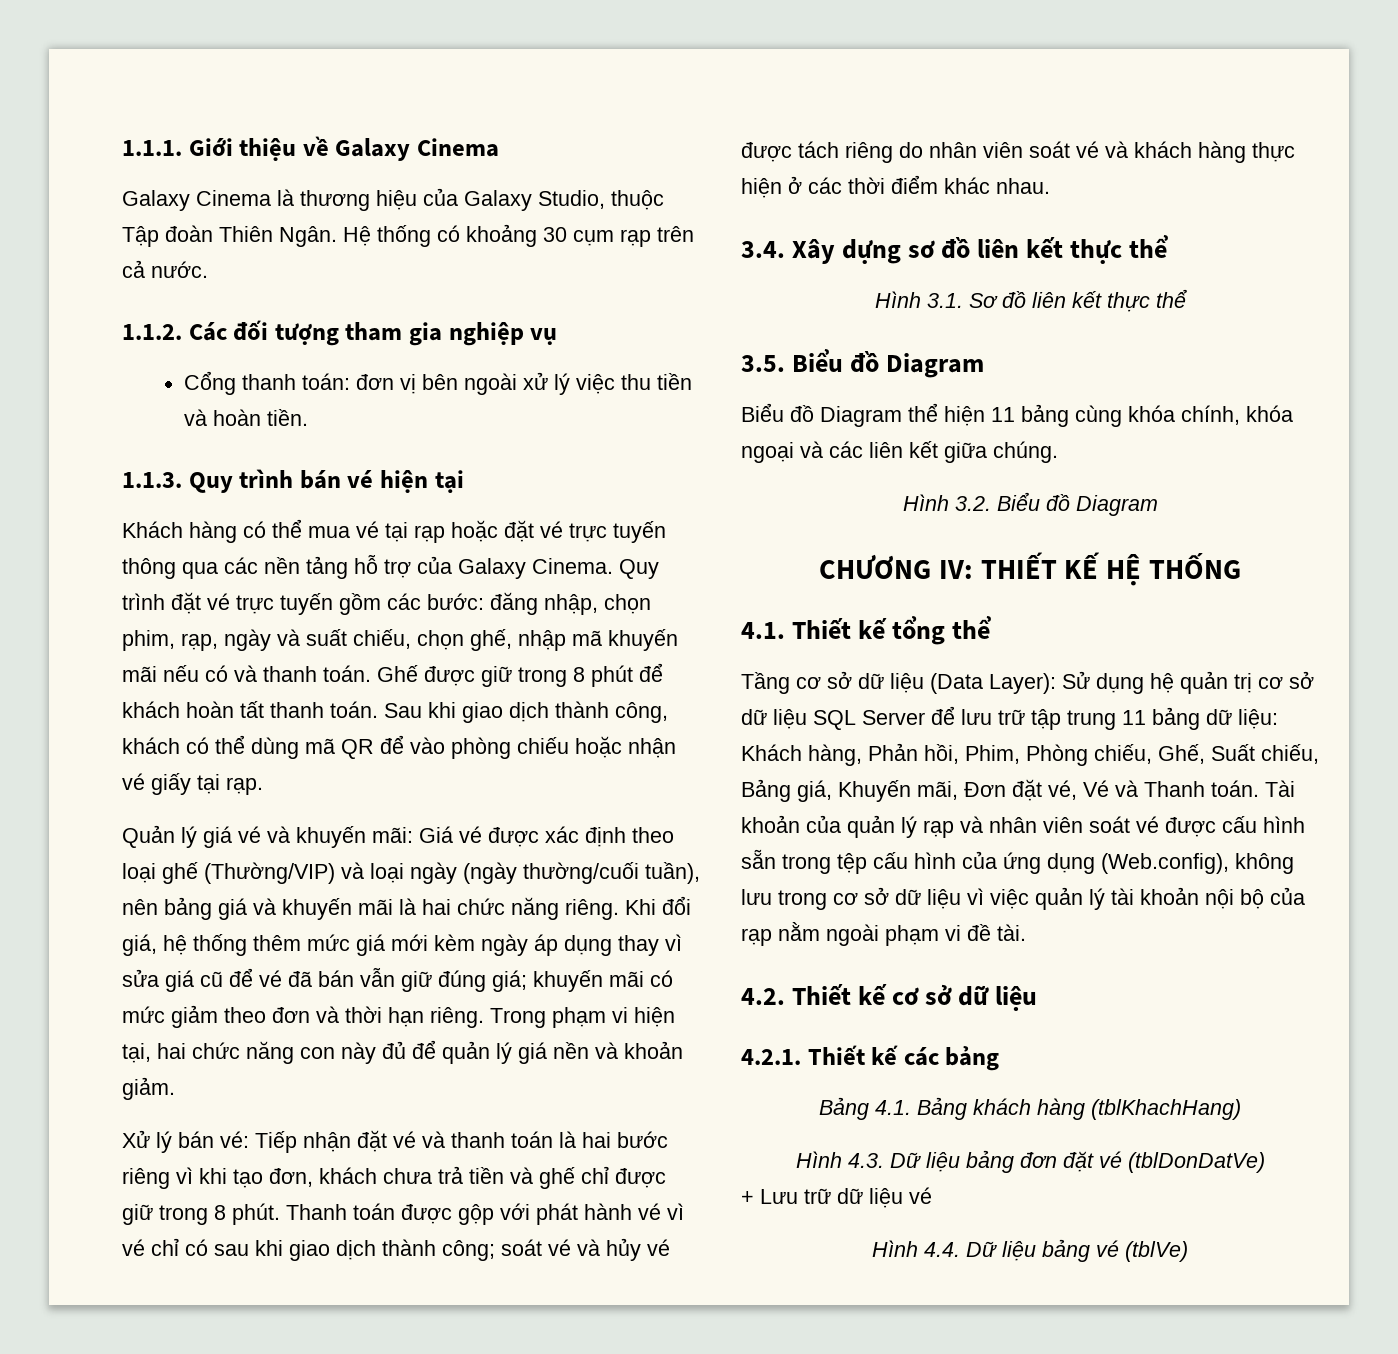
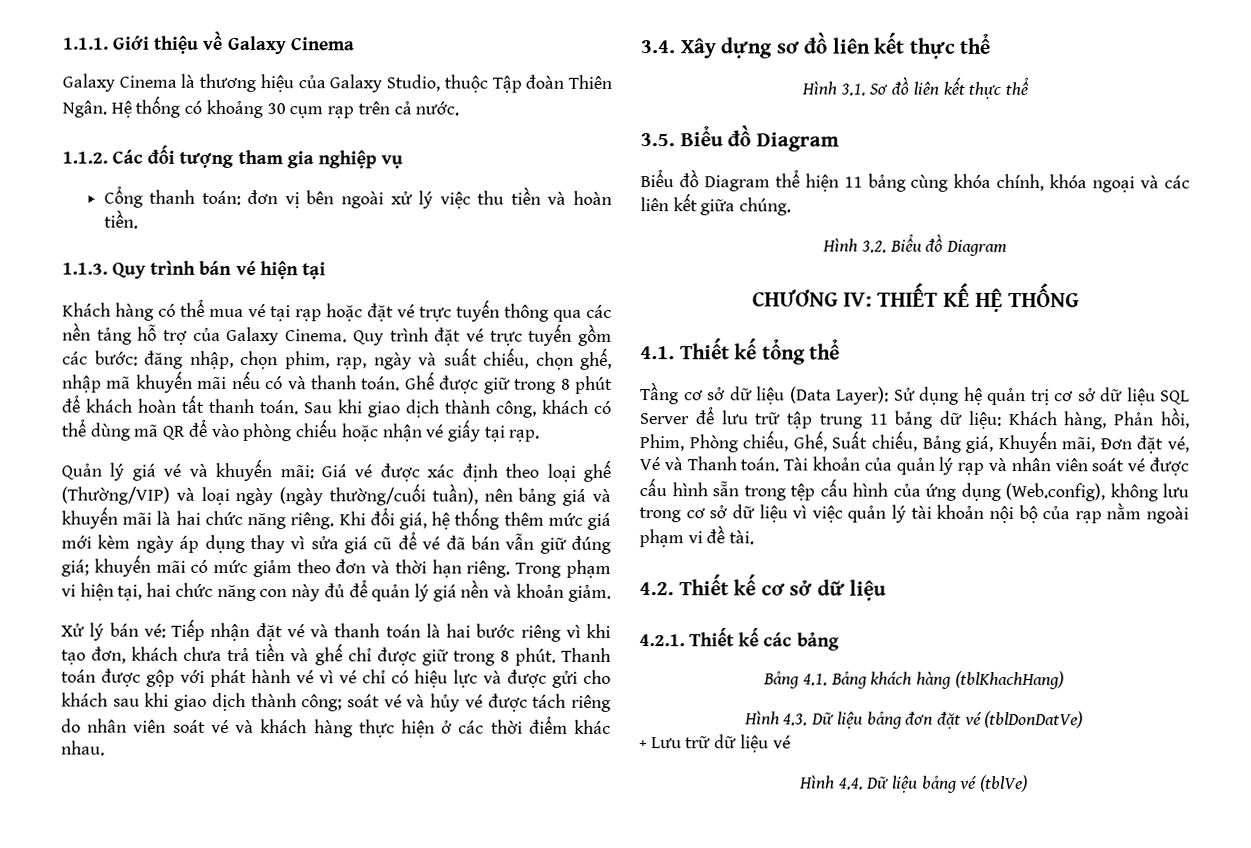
- Thanh toán được gộp với phát hành vé vì vé chỉ có sau khi giao dịch thành công; soát vé và hủy vé được tách riêng do nhân viên soát vé và khách hàng thực hiện ở các thời điểm khác nhau.
+ Thanh toán được gộp với phát hành vé vì vé chỉ có hiệu lực và được gửi cho khách sau khi giao dịch thành công; soát vé và hủy vé được tách riêng do nhân viên soát vé và khách hàng thực hiện ở các thời điểm khác nhau.

